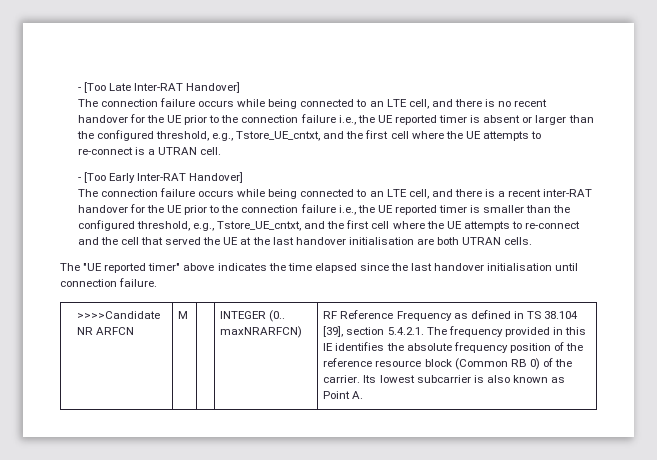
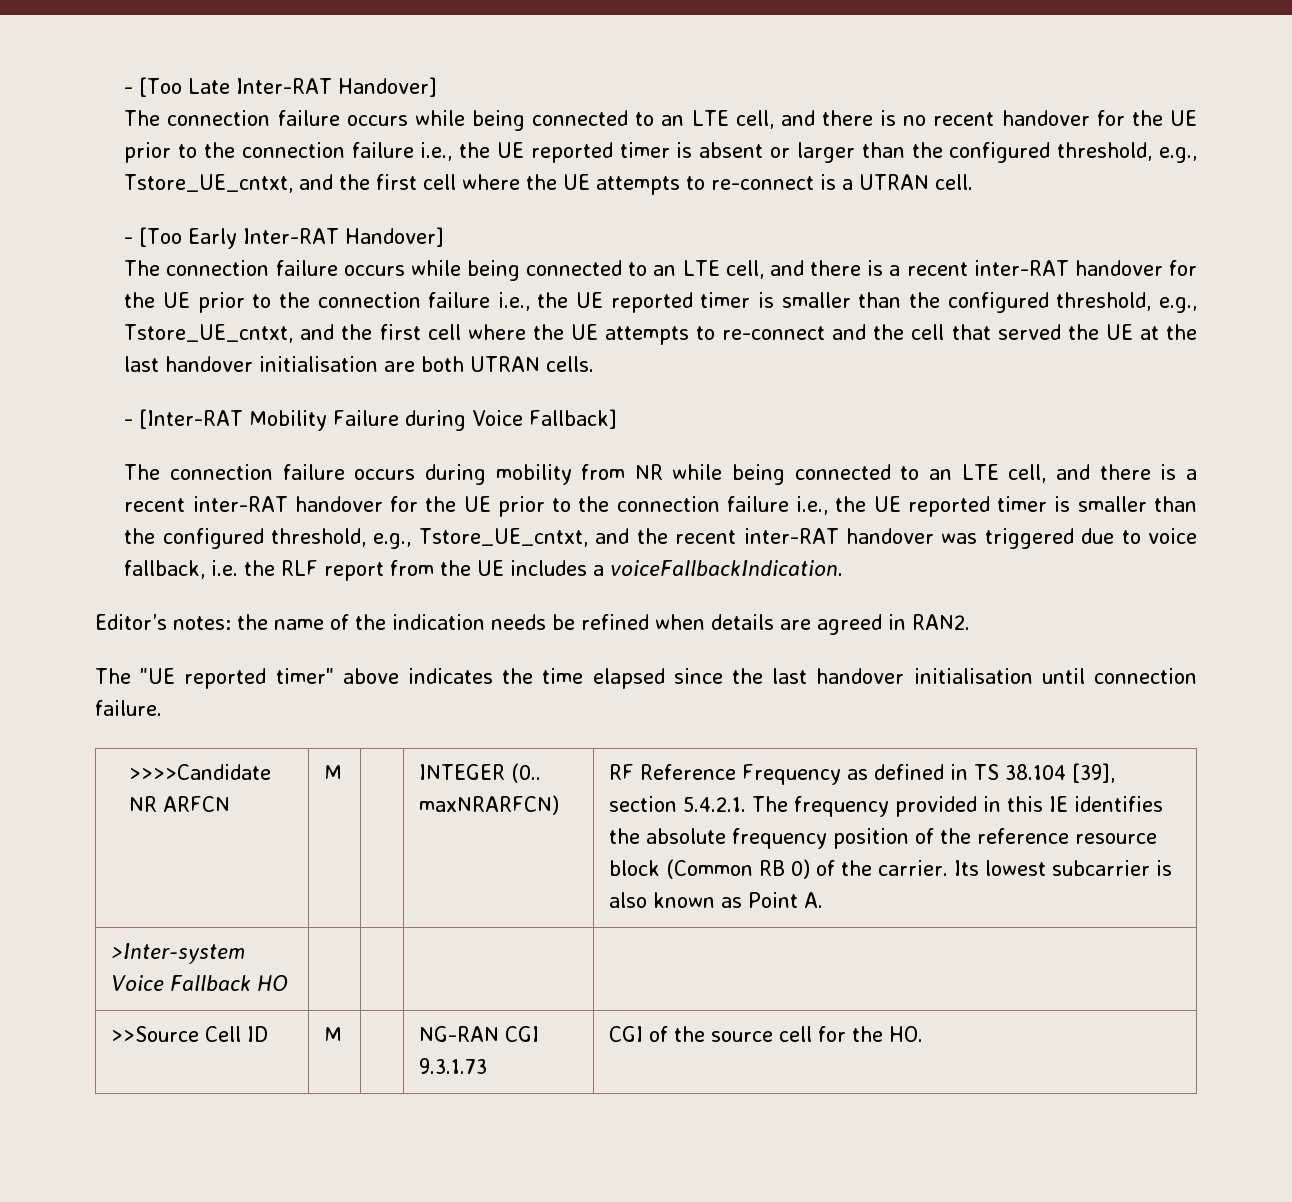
+ - [Inter-RAT Mobility Failure during Voice Fallback]
+ The connection failure occurs during mobility from NR while being connected to an LTE cell, and there is a recent inter-RAT handover for the UE prior to the connection failure i.e., the UE reported timer is smaller than the configured threshold, e.g., Tstore_UE_cntxt, and the recent inter-RAT handover was triggered due to voice fallback, i.e. the RLF report from the UE includes a voiceFallbackIndication.
+ Editor’s notes: the name of the indication needs be refined when details are agreed in RAN2.
+ >Inter-system Voice Fallback HO | | | |
+ >>Source Cell ID | M | | NG-RAN CGI 9.3.1.73 | CGI of the source cell for the HO.

